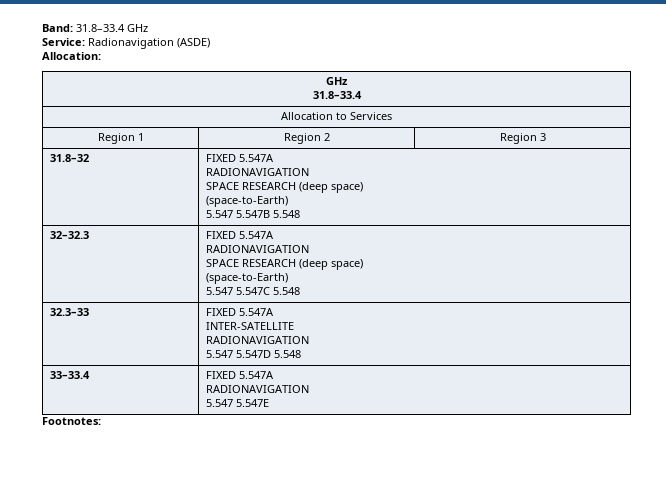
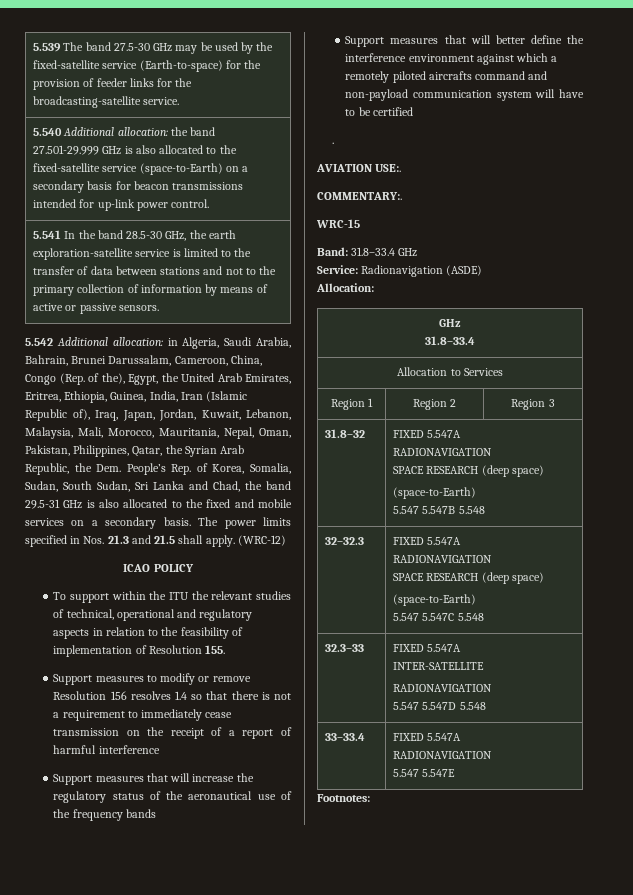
+ 5.539 The band 27.5-30 GHz may be used by the fixed-satellite service (Earth-to-space) for the provision of feeder links for the broadcasting-satellite service.
+ 5.540 Additional allocation: the band 27.501-29.999 GHz is also allocated to the fixed-satellite service (space-to-Earth) on a secondary basis for beacon transmissions intended for up-link power control.
+ 5.541 In the band 28.5-30 GHz, the earth exploration-satellite service is limited to the transfer of data between stations and not to the primary collection of information by means of active or passive sensors.
+ 5.542 Additional allocation: in Algeria, Saudi Arabia, Bahrain, Brunei Darussalam, Cameroon, China, Congo (Rep. of the), Egypt, the United Arab Emirates, Eritrea, Ethiopia, Guinea, India, Iran (Islamic Republic of), Iraq, Japan, Jordan, Kuwait, Lebanon, Malaysia, Mali, Morocco, Mauritania, Nepal, Oman, Pakistan, Philippines, Qatar, the Syrian Arab Republic, the Dem. People’s Rep. of Korea, Somalia, Sudan, South Sudan, Sri Lanka and Chad, the band 29.5-31 GHz is also allocated to the fixed and mobile services on a secondary basis. The power limits specified in Nos. 21.3 and 21.5 shall apply. (WRC-12)
+ ICAO POLICY
+ To support within the ITU the relevant studies of technical, operational and regulatory aspects in relation to the feasibility of implementation of Resolution 155.
+ Support measures to modify or remove Resolution 156 resolves 1.4 so that there is not a requirement to immediately cease transmission on the receipt of a report of harmful interference
+ Support measures that will increase the regulatory status of the aeronautical use of the frequency bands
+ Support measures that will better define the interference environment against which a remotely piloted aircrafts command and non-payload communication system will have to be certified
+ .
+ AVIATION USE:.
+ COMMENTARY:.
+ WRC-15

